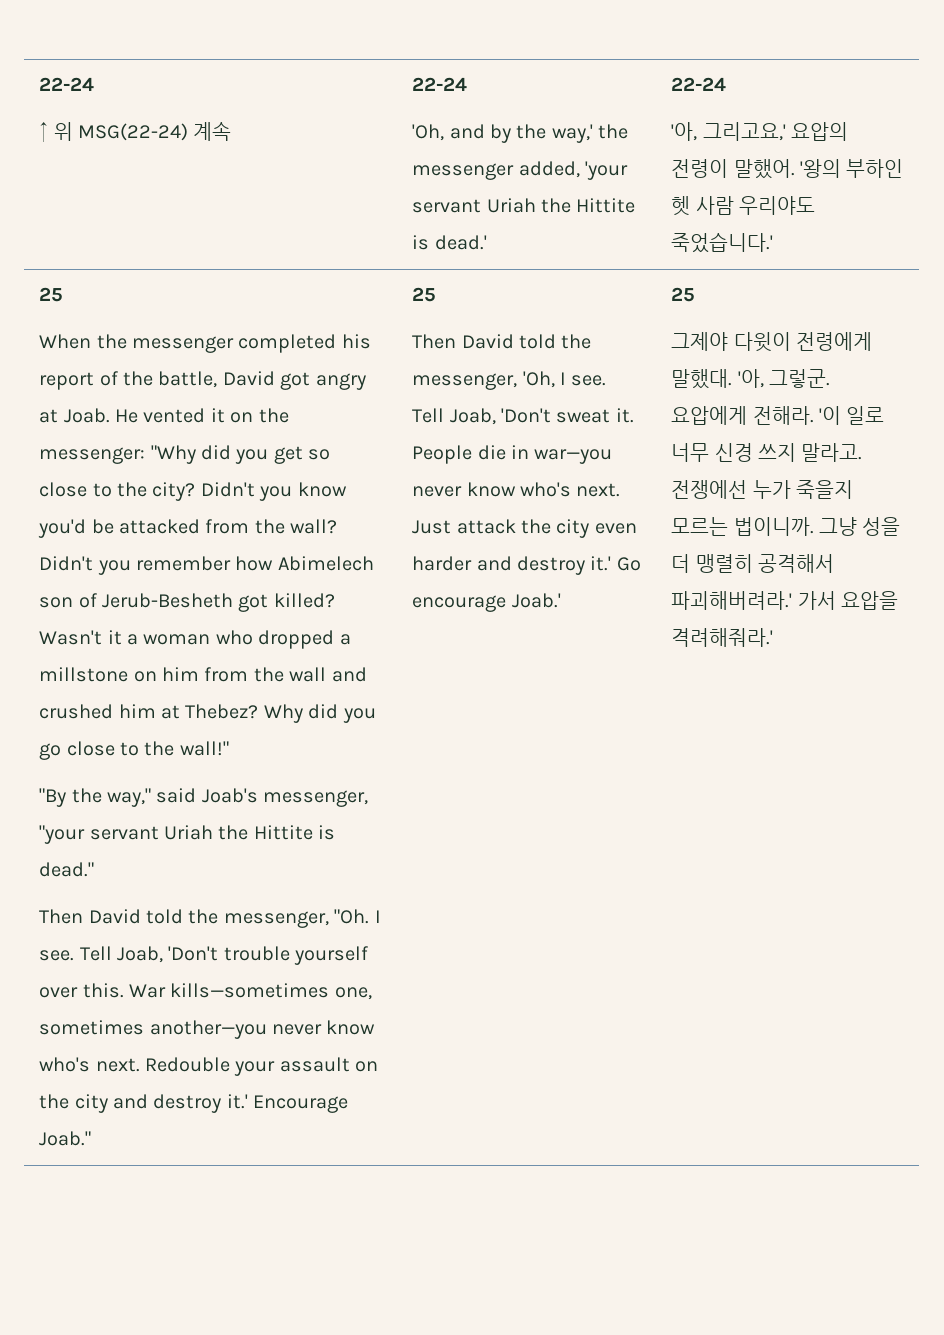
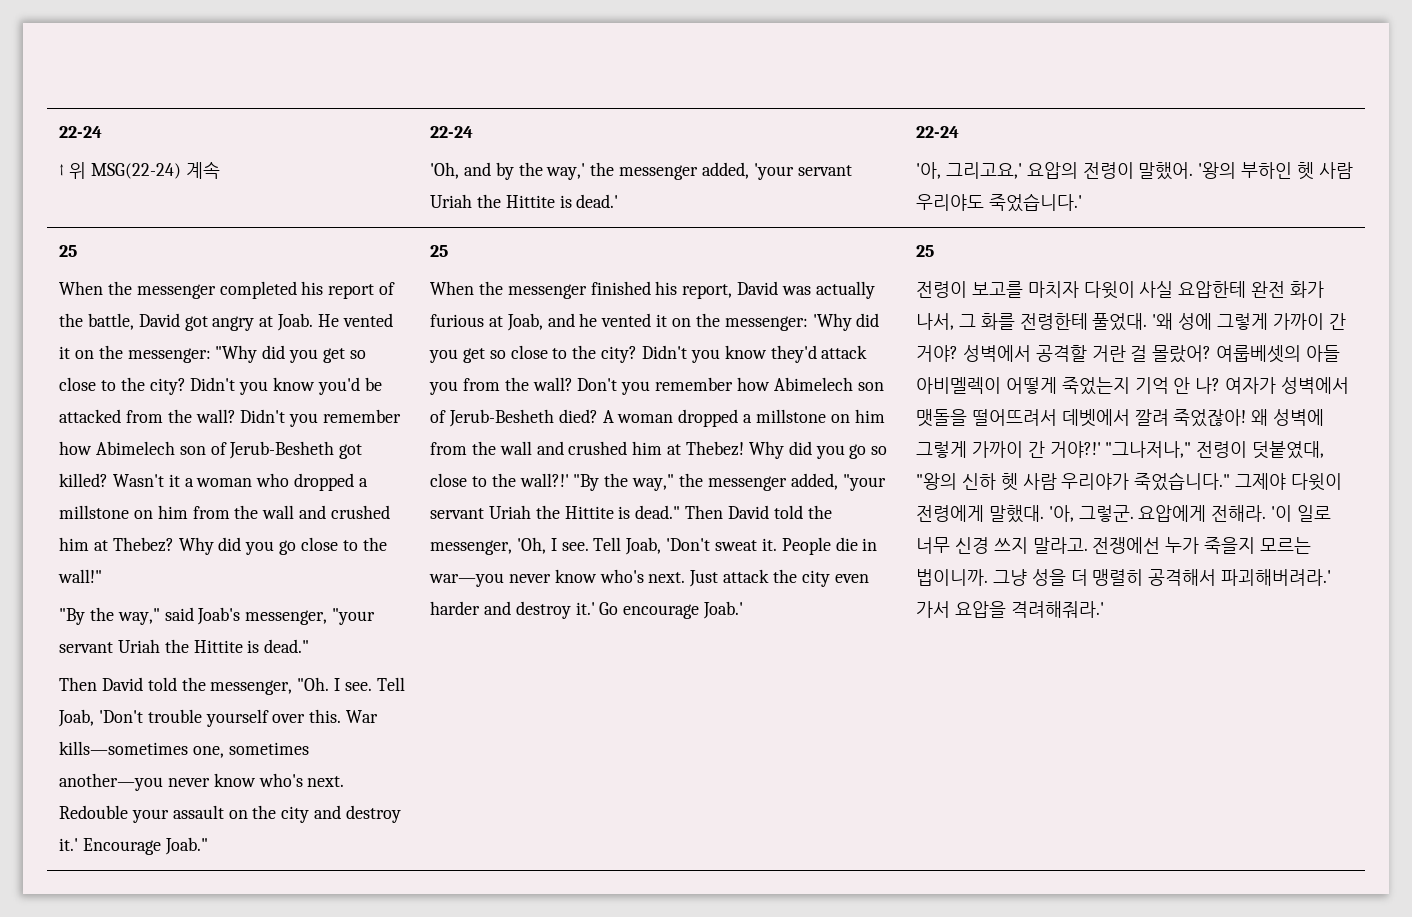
+ When the messenger finished his report, David was actually furious at Joab, and he vented it on the messenger: 'Why did you get so close to the city? Didn't you know they'd attack you from the wall? Don't you remember how Abimelech son of Jerub-Besheth died? A woman dropped a millstone on him from the wall and crushed him at Thebez! Why did you go so close to the wall?!' "By the way," the messenger added, "your servant Uriah the Hittite is dead."
+ 전령이 보고를 마치자 다윗이 사실 요압한테 완전 화가 나서, 그 화를 전령한테 풀었대. '왜 성에 그렇게 가까이 간 거야? 성벽에서 공격할 거란 걸 몰랐어? 여룹베셋의 아들 아비멜렉이 어떻게 죽었는지 기억 안 나? 여자가 성벽에서 맷돌을 떨어뜨려서 데벳에서 깔려 죽었잖아! 왜 성벽에 그렇게 가까이 간 거야?!' "그나저나," 전령이 덧붙였대, "왕의 신하 헷 사람 우리야가 죽었습니다."

